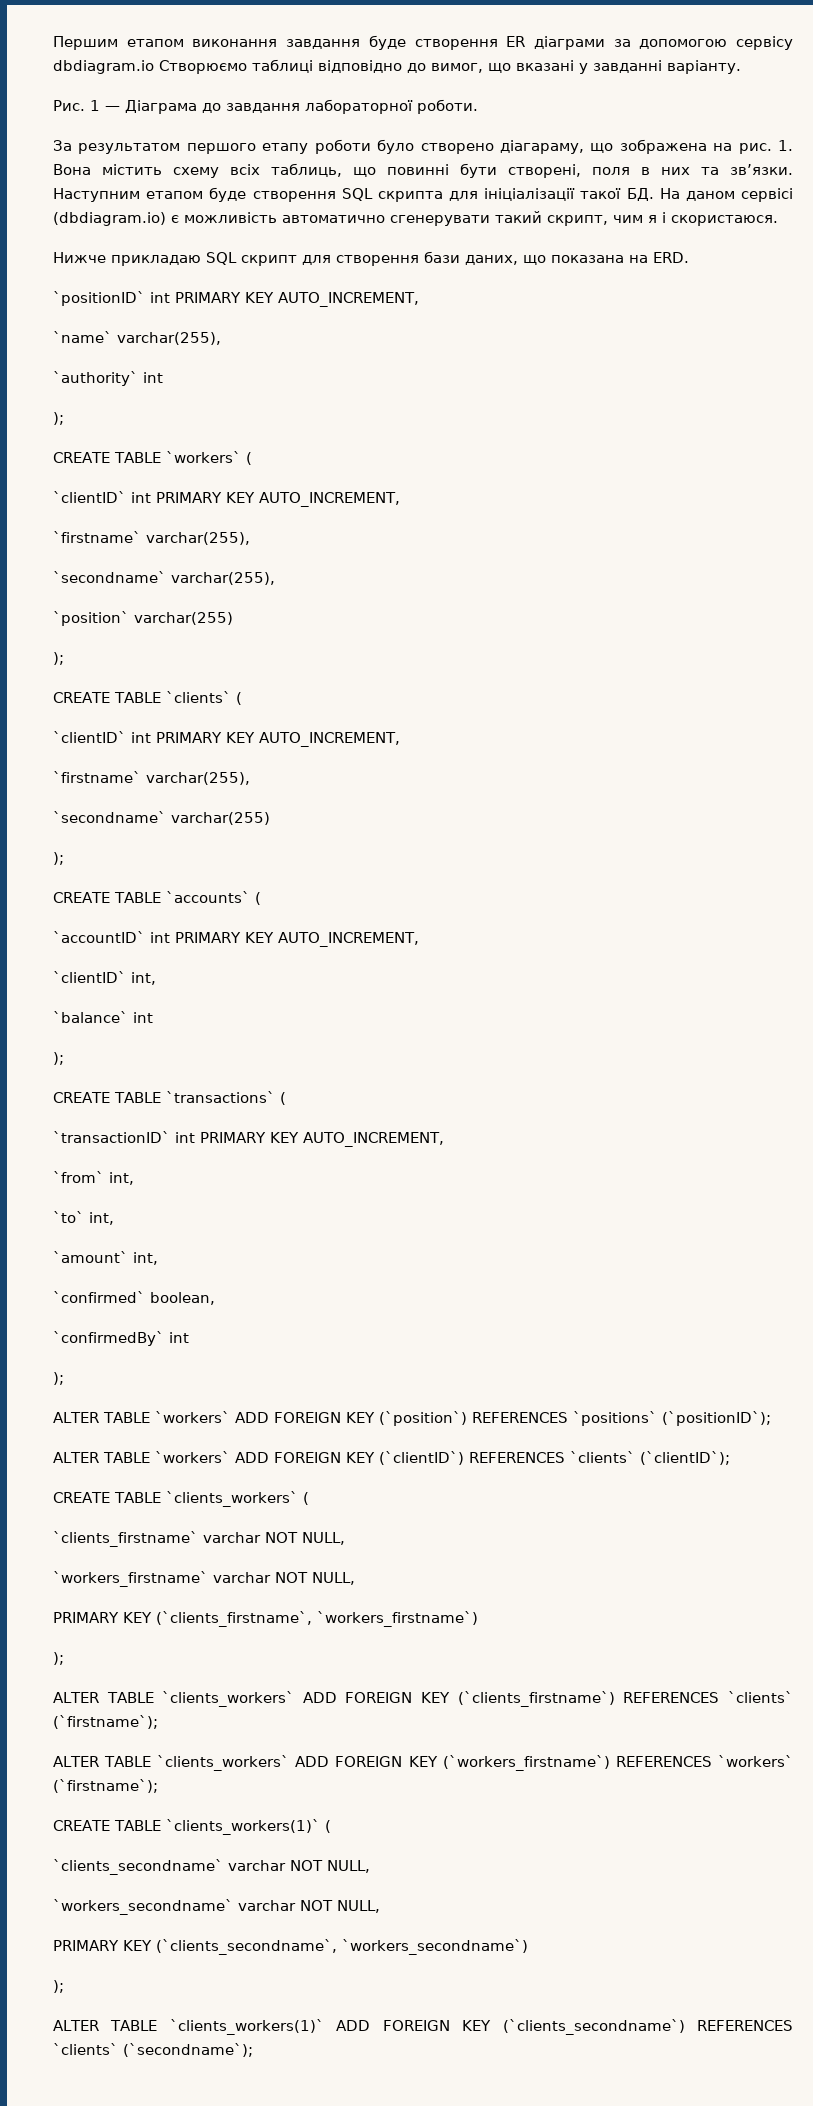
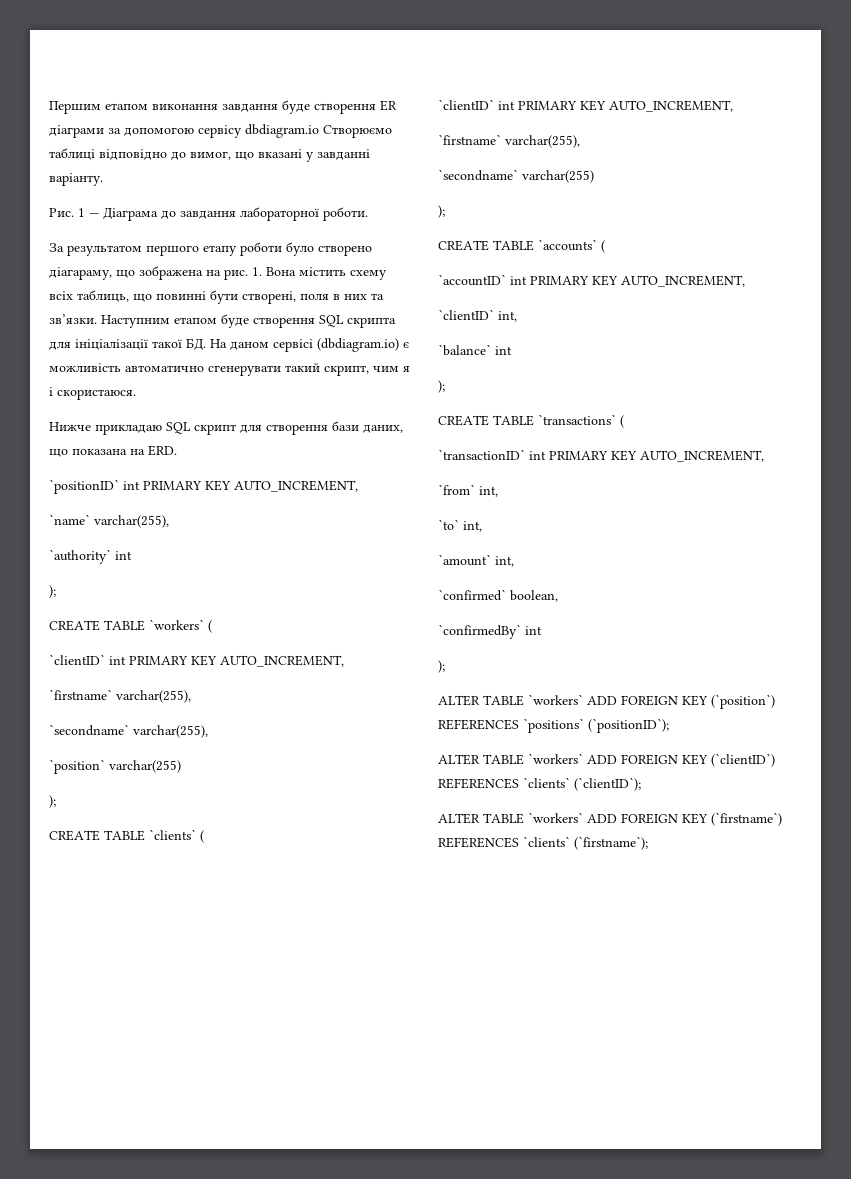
- CREATE TABLE `clients_workers` (
- `clients_firstname` varchar NOT NULL,
- `workers_firstname` varchar NOT NULL,
- PRIMARY KEY (`clients_firstname`, `workers_firstname`)
- );
- ALTER TABLE `clients_workers` ADD FOREIGN KEY (`clients_firstname`) REFERENCES `clients` (`firstname`);
+ ALTER TABLE `workers` ADD FOREIGN KEY (`firstname`) REFERENCES `clients` (`firstname`);
- ALTER TABLE `clients_workers` ADD FOREIGN KEY (`workers_firstname`) REFERENCES `workers` (`firstname`);
- CREATE TABLE `clients_workers(1)` (
- `clients_secondname` varchar NOT NULL,
- `workers_secondname` varchar NOT NULL,
- PRIMARY KEY (`clients_secondname`, `workers_secondname`)
- );
- ALTER TABLE `clients_workers(1)` ADD FOREIGN KEY (`clients_secondname`) REFERENCES `clients` (`secondname`);

